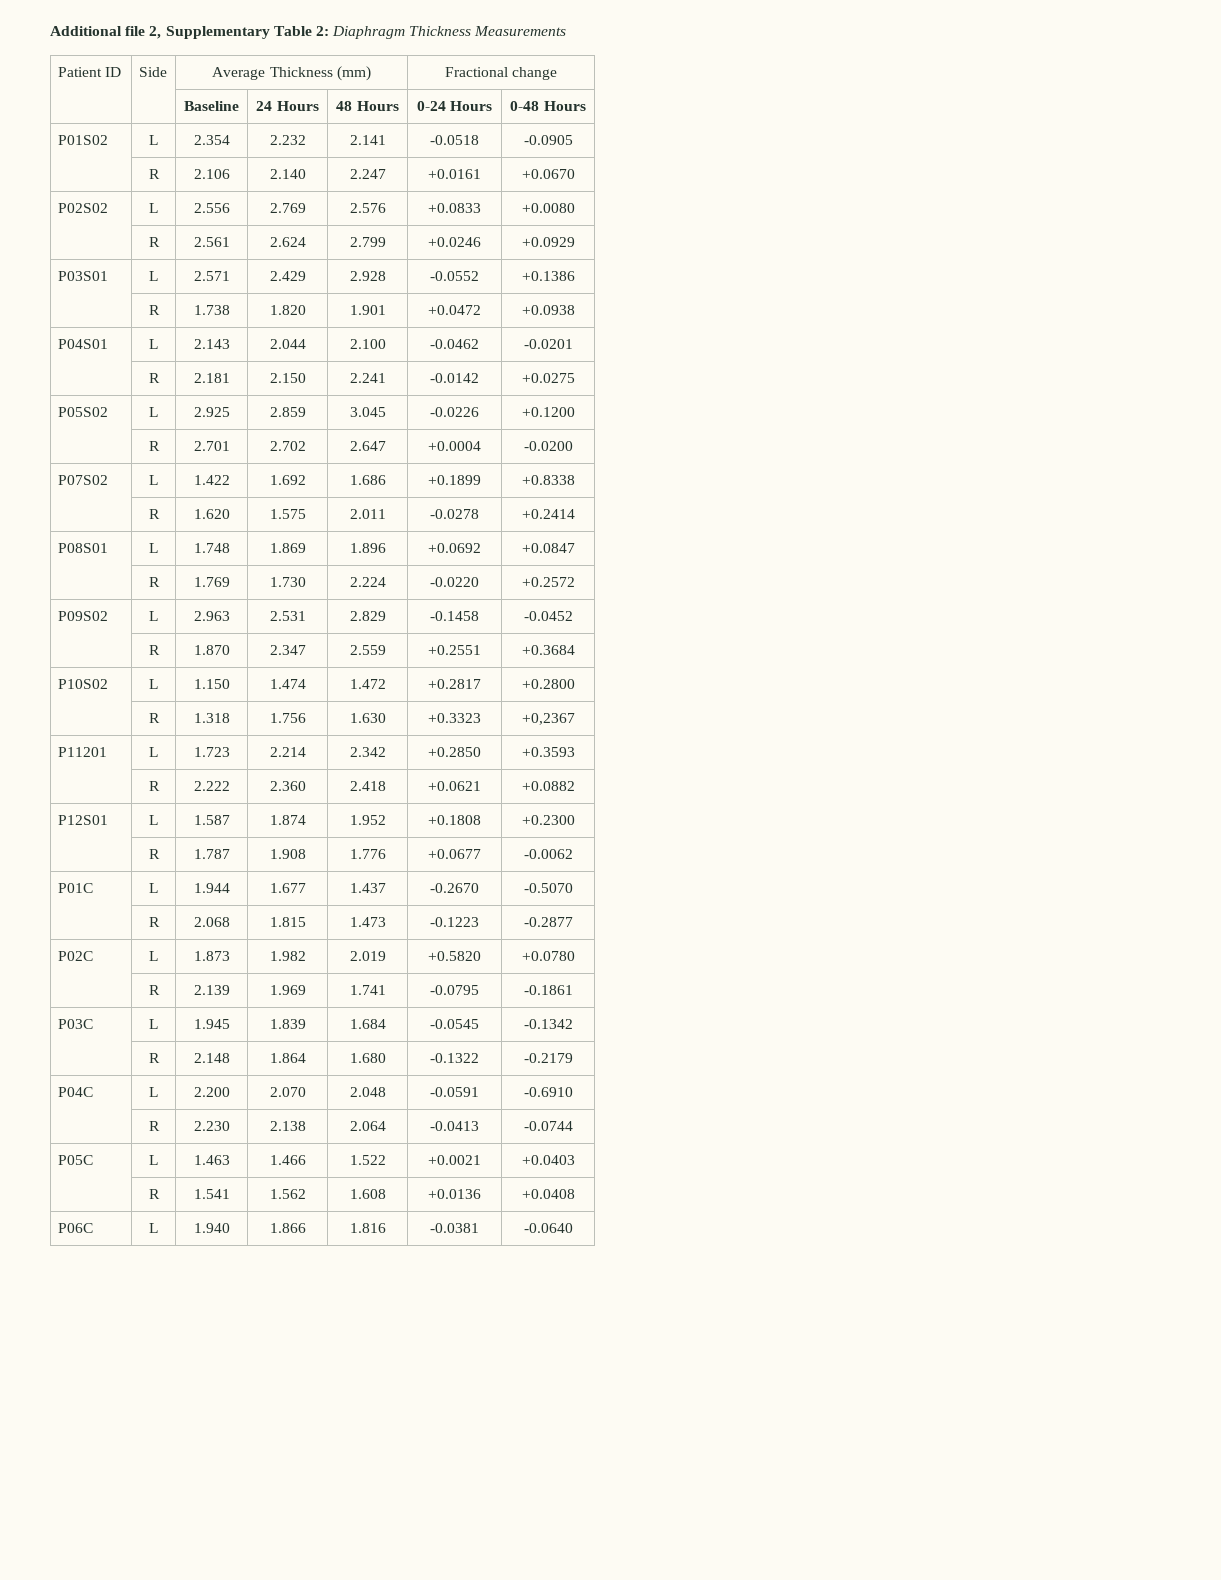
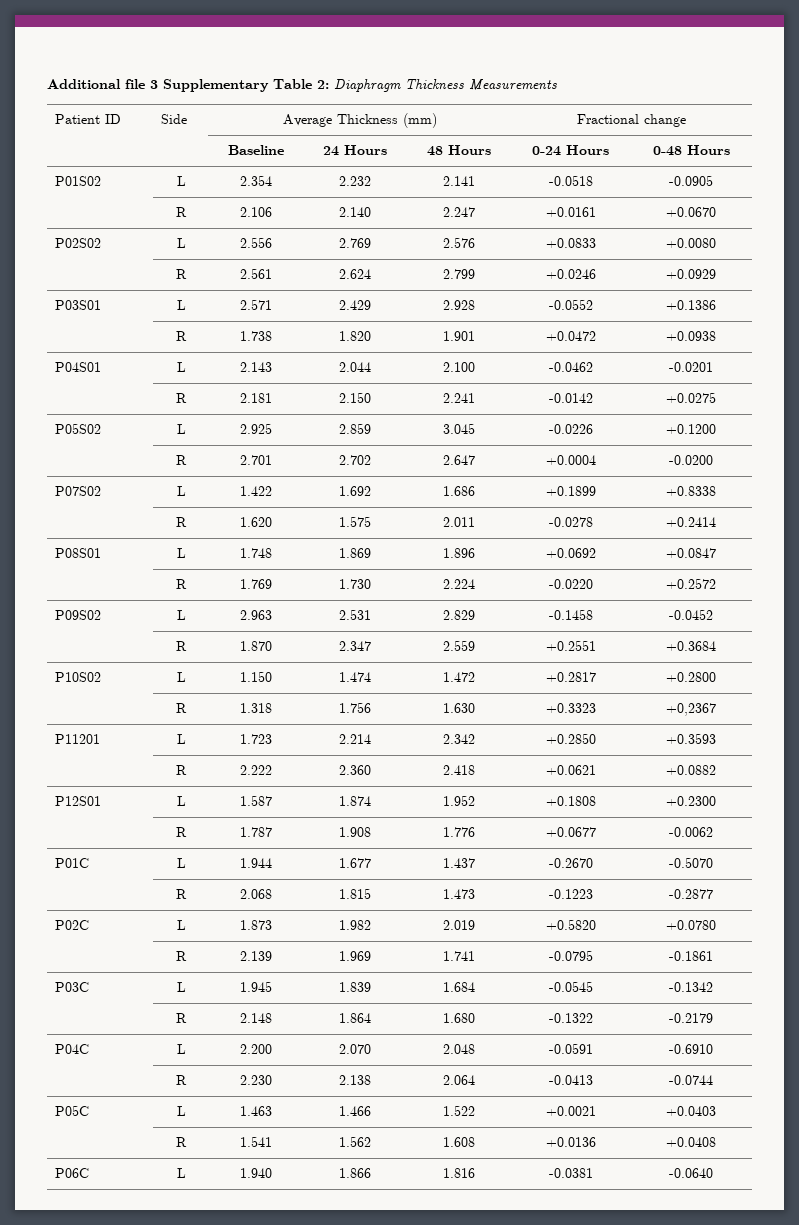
- Additional file 2, Supplementary Table 2: Diaphragm Thickness Measurements
+ Additional file 3 Supplementary Table 2: Diaphragm Thickness Measurements

